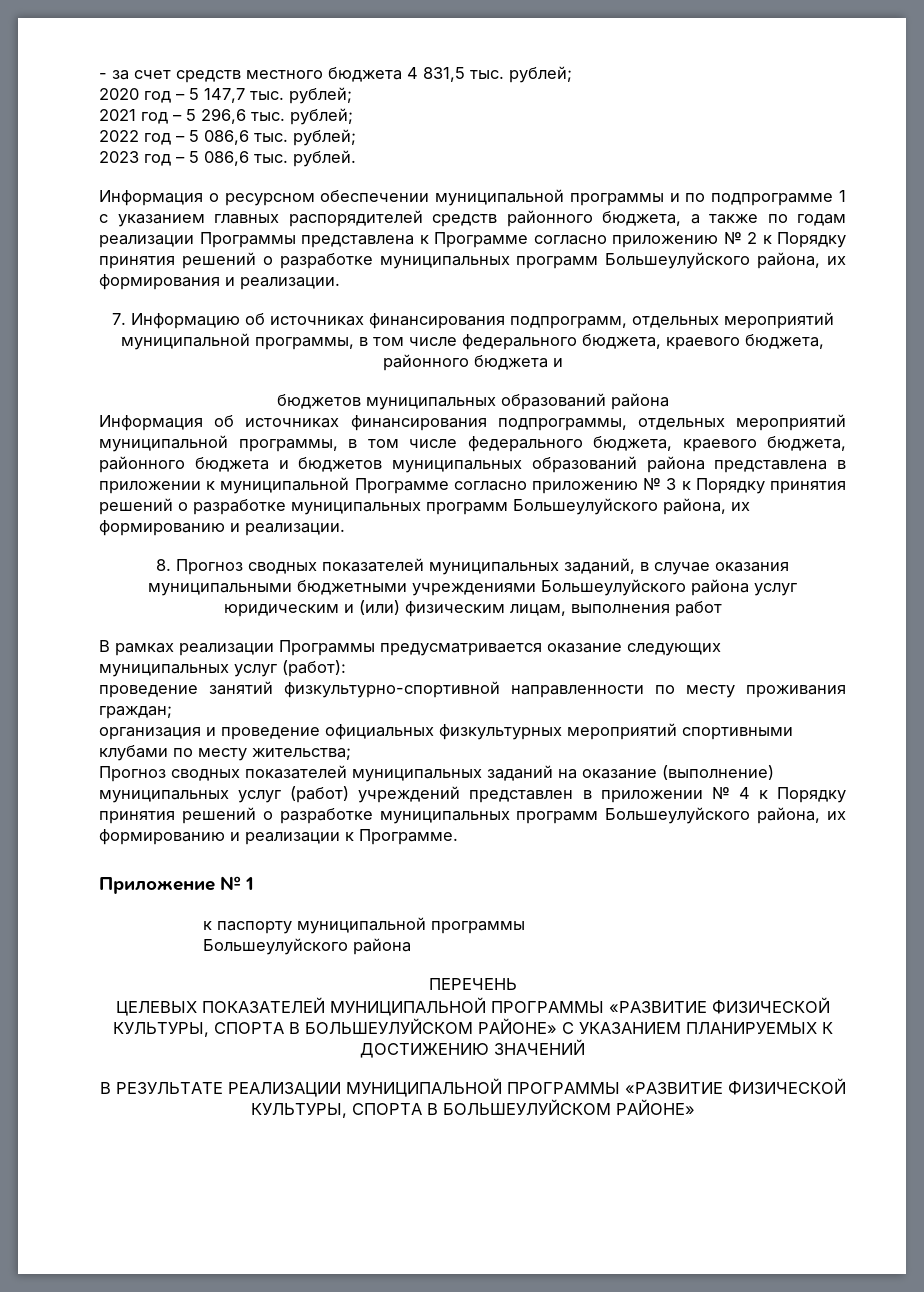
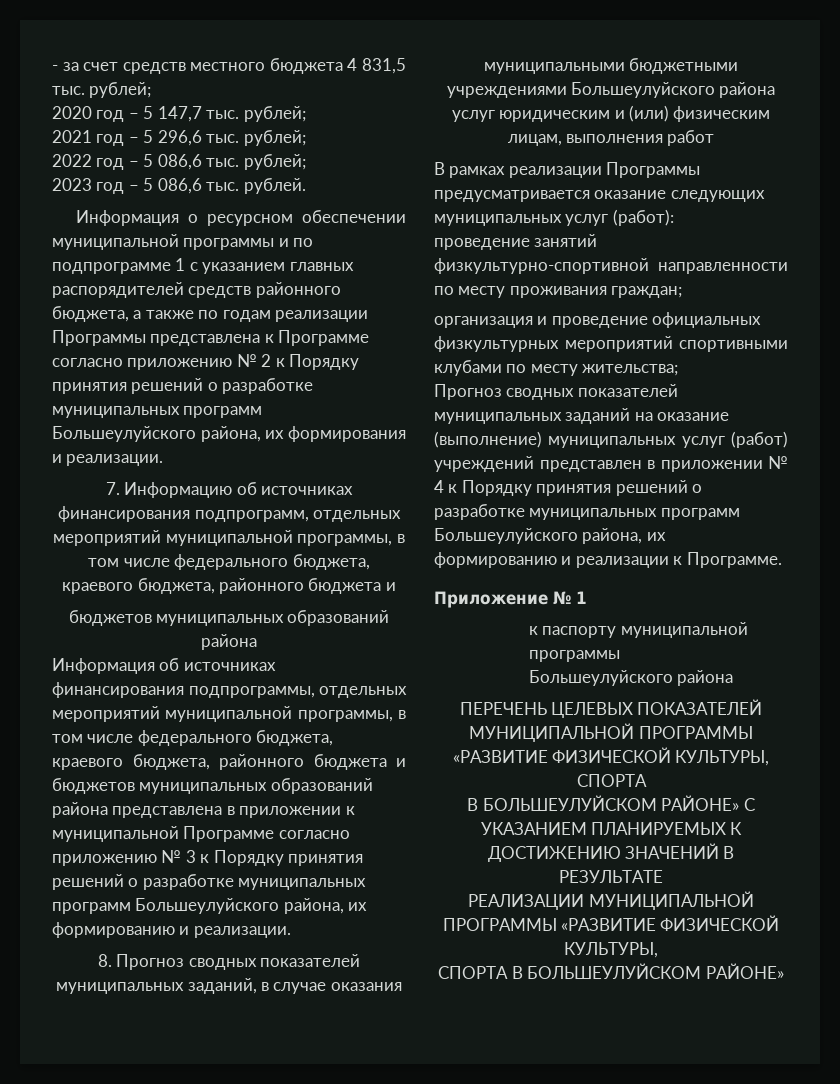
- ПЕРЕЧЕНЬ
- ЦЕЛЕВЫХ ПОКАЗАТЕЛЕЙ МУНИЦИПАЛЬНОЙ ПРОГРАММЫ «РАЗВИТИЕ ФИЗИЧЕСКОЙ КУЛЬТУРЫ, СПОРТА В БОЛЬШЕУЛУЙСКОМ РАЙОНЕ» С УКАЗАНИЕМ ПЛАНИРУЕМЫХ К ДОСТИЖЕНИЮ ЗНАЧЕНИЙ
- В РЕЗУЛЬТАТЕ РЕАЛИЗАЦИИ МУНИЦИПАЛЬНОЙ ПРОГРАММЫ «РАЗВИТИЕ ФИЗИЧЕСКОЙ КУЛЬТУРЫ, СПОРТА В БОЛЬШЕУЛУЙСКОМ РАЙОНЕ»
+ ПЕРЕЧЕНЬ ЦЕЛЕВЫХ ПОКАЗАТЕЛЕЙ МУНИЦИПАЛЬНОЙ ПРОГРАММЫ «РАЗВИТИЕ ФИЗИЧЕСКОЙ КУЛЬТУРЫ, СПОРТА
+ В БОЛЬШЕУЛУЙСКОМ РАЙОНЕ» С УКАЗАНИЕМ ПЛАНИРУЕМЫХ К ДОСТИЖЕНИЮ ЗНАЧЕНИЙ В РЕЗУЛЬТАТЕ
+ РЕАЛИЗАЦИИ МУНИЦИПАЛЬНОЙ ПРОГРАММЫ «РАЗВИТИЕ ФИЗИЧЕСКОЙ КУЛЬТУРЫ,
+ СПОРТА В БОЛЬШЕУЛУЙСКОМ РАЙОНЕ»

